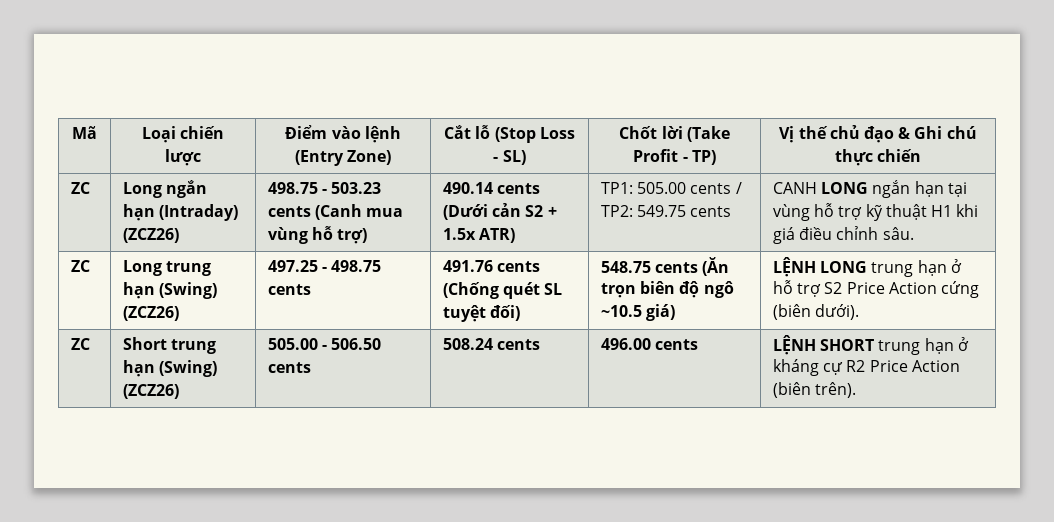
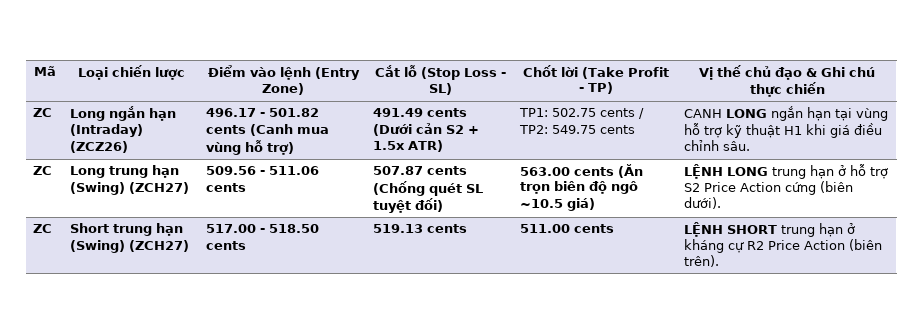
- 498.75 - 503.23 cents (Canh mua vùng hỗ trợ)
+ 496.17 - 501.82 cents (Canh mua vùng hỗ trợ)
- 490.14 cents (Dưới cản S2 + 1.5x ATR)
+ 491.49 cents (Dưới cản S2 + 1.5x ATR)
- TP1: 505.00 cents / TP2: 549.75 cents
+ TP1: 502.75 cents / TP2: 549.75 cents
- ZC | Long trung hạn (Swing) (ZCZ26) | 497.25 - 498.75 cents | 491.76 cents (Chống quét SL tuyệt đối) | 548.75 cents (Ăn trọn biên độ ngô ~10.5 giá) | LỆNH LONG trung hạn ở hỗ trợ S2 Price Action cứng (biên dưới).
+ ZC | Long trung hạn (Swing) (ZCH27) | 509.56 - 511.06 cents | 507.87 cents (Chống quét SL tuyệt đối) | 563.00 cents (Ăn trọn biên độ ngô ~10.5 giá) | LỆNH LONG trung hạn ở hỗ trợ S2 Price Action cứng (biên dưới).
- ZC | Short trung hạn (Swing) (ZCZ26) | 505.00 - 506.50 cents | 508.24 cents | 496.00 cents | LỆNH SHORT trung hạn ở kháng cự R2 Price Action (biên trên).
+ ZC | Short trung hạn (Swing) (ZCH27) | 517.00 - 518.50 cents | 519.13 cents | 511.00 cents | LỆNH SHORT trung hạn ở kháng cự R2 Price Action (biên trên).

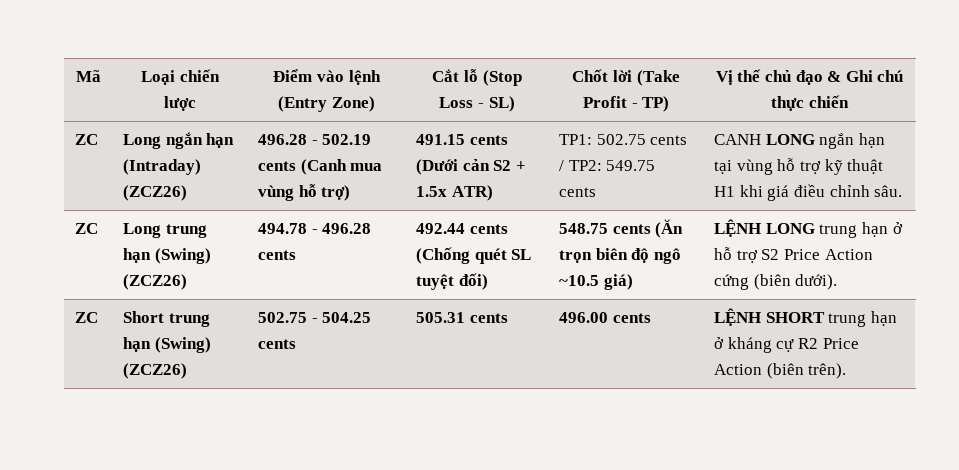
- 496.17 - 501.82 cents (Canh mua vùng hỗ trợ)
+ 496.28 - 502.19 cents (Canh mua vùng hỗ trợ)
- 491.49 cents (Dưới cản S2 + 1.5x ATR)
+ 491.15 cents (Dưới cản S2 + 1.5x ATR)
- ZC | Long trung hạn (Swing) (ZCH27) | 509.56 - 511.06 cents | 507.87 cents (Chống quét SL tuyệt đối) | 563.00 cents (Ăn trọn biên độ ngô ~10.5 giá) | LỆNH LONG trung hạn ở hỗ trợ S2 Price Action cứng (biên dưới).
+ ZC | Long trung hạn (Swing) (ZCZ26) | 494.78 - 496.28 cents | 492.44 cents (Chống quét SL tuyệt đối) | 548.75 cents (Ăn trọn biên độ ngô ~10.5 giá) | LỆNH LONG trung hạn ở hỗ trợ S2 Price Action cứng (biên dưới).
- ZC | Short trung hạn (Swing) (ZCH27) | 517.00 - 518.50 cents | 519.13 cents | 511.00 cents | LỆNH SHORT trung hạn ở kháng cự R2 Price Action (biên trên).
+ ZC | Short trung hạn (Swing) (ZCZ26) | 502.75 - 504.25 cents | 505.31 cents | 496.00 cents | LỆNH SHORT trung hạn ở kháng cự R2 Price Action (biên trên).

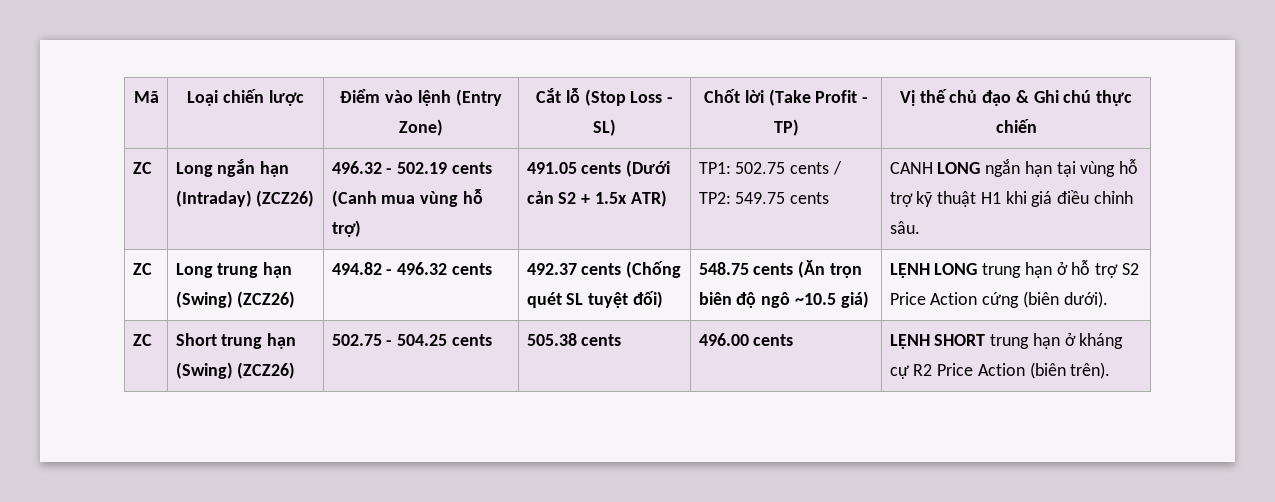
- 496.28 - 502.19 cents (Canh mua vùng hỗ trợ)
+ 496.32 - 502.19 cents (Canh mua vùng hỗ trợ)
- 491.15 cents (Dưới cản S2 + 1.5x ATR)
+ 491.05 cents (Dưới cản S2 + 1.5x ATR)
- ZC | Long trung hạn (Swing) (ZCZ26) | 494.78 - 496.28 cents | 492.44 cents (Chống quét SL tuyệt đối) | 548.75 cents (Ăn trọn biên độ ngô ~10.5 giá) | LỆNH LONG trung hạn ở hỗ trợ S2 Price Action cứng (biên dưới).
+ ZC | Long trung hạn (Swing) (ZCZ26) | 494.82 - 496.32 cents | 492.37 cents (Chống quét SL tuyệt đối) | 548.75 cents (Ăn trọn biên độ ngô ~10.5 giá) | LỆNH LONG trung hạn ở hỗ trợ S2 Price Action cứng (biên dưới).
- ZC | Short trung hạn (Swing) (ZCZ26) | 502.75 - 504.25 cents | 505.31 cents | 496.00 cents | LỆNH SHORT trung hạn ở kháng cự R2 Price Action (biên trên).
+ ZC | Short trung hạn (Swing) (ZCZ26) | 502.75 - 504.25 cents | 505.38 cents | 496.00 cents | LỆNH SHORT trung hạn ở kháng cự R2 Price Action (biên trên).

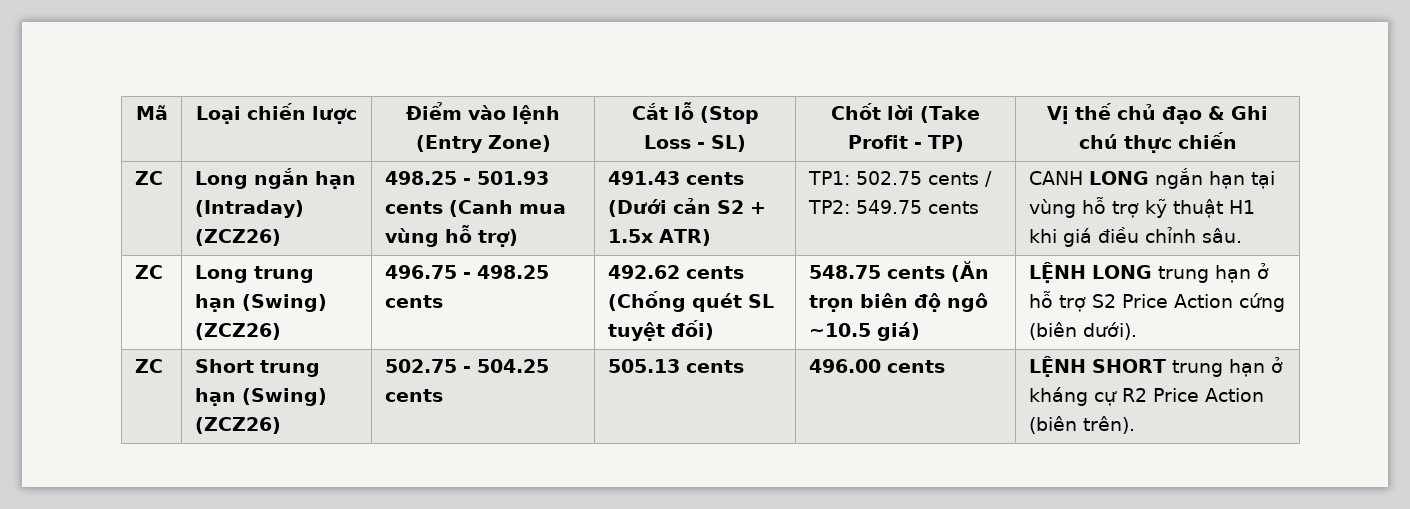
- 496.32 - 502.19 cents (Canh mua vùng hỗ trợ)
+ 498.25 - 501.93 cents (Canh mua vùng hỗ trợ)
- 491.05 cents (Dưới cản S2 + 1.5x ATR)
+ 491.43 cents (Dưới cản S2 + 1.5x ATR)
- ZC | Long trung hạn (Swing) (ZCZ26) | 494.82 - 496.32 cents | 492.37 cents (Chống quét SL tuyệt đối) | 548.75 cents (Ăn trọn biên độ ngô ~10.5 giá) | LỆNH LONG trung hạn ở hỗ trợ S2 Price Action cứng (biên dưới).
+ ZC | Long trung hạn (Swing) (ZCZ26) | 496.75 - 498.25 cents | 492.62 cents (Chống quét SL tuyệt đối) | 548.75 cents (Ăn trọn biên độ ngô ~10.5 giá) | LỆNH LONG trung hạn ở hỗ trợ S2 Price Action cứng (biên dưới).
- ZC | Short trung hạn (Swing) (ZCZ26) | 502.75 - 504.25 cents | 505.38 cents | 496.00 cents | LỆNH SHORT trung hạn ở kháng cự R2 Price Action (biên trên).
+ ZC | Short trung hạn (Swing) (ZCZ26) | 502.75 - 504.25 cents | 505.13 cents | 496.00 cents | LỆNH SHORT trung hạn ở kháng cự R2 Price Action (biên trên).

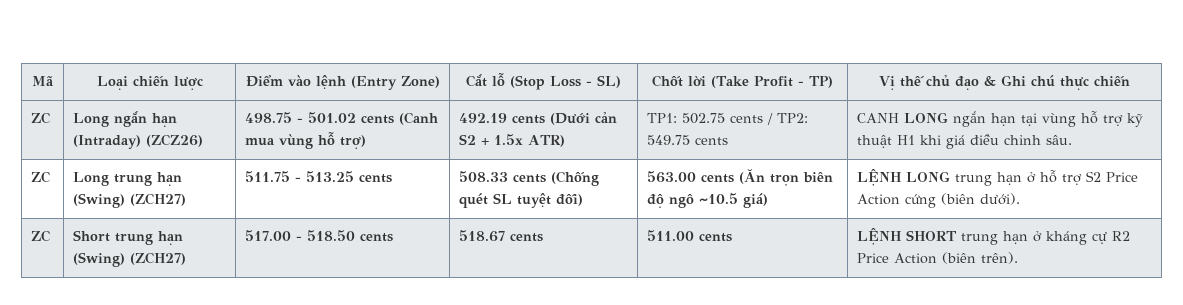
- 498.25 - 501.93 cents (Canh mua vùng hỗ trợ)
+ 498.75 - 501.02 cents (Canh mua vùng hỗ trợ)
- 491.43 cents (Dưới cản S2 + 1.5x ATR)
+ 492.19 cents (Dưới cản S2 + 1.5x ATR)
- ZC | Long trung hạn (Swing) (ZCZ26) | 496.75 - 498.25 cents | 492.62 cents (Chống quét SL tuyệt đối) | 548.75 cents (Ăn trọn biên độ ngô ~10.5 giá) | LỆNH LONG trung hạn ở hỗ trợ S2 Price Action cứng (biên dưới).
+ ZC | Long trung hạn (Swing) (ZCH27) | 511.75 - 513.25 cents | 508.33 cents (Chống quét SL tuyệt đối) | 563.00 cents (Ăn trọn biên độ ngô ~10.5 giá) | LỆNH LONG trung hạn ở hỗ trợ S2 Price Action cứng (biên dưới).
- ZC | Short trung hạn (Swing) (ZCZ26) | 502.75 - 504.25 cents | 505.13 cents | 496.00 cents | LỆNH SHORT trung hạn ở kháng cự R2 Price Action (biên trên).
+ ZC | Short trung hạn (Swing) (ZCH27) | 517.00 - 518.50 cents | 518.67 cents | 511.00 cents | LỆNH SHORT trung hạn ở kháng cự R2 Price Action (biên trên).

